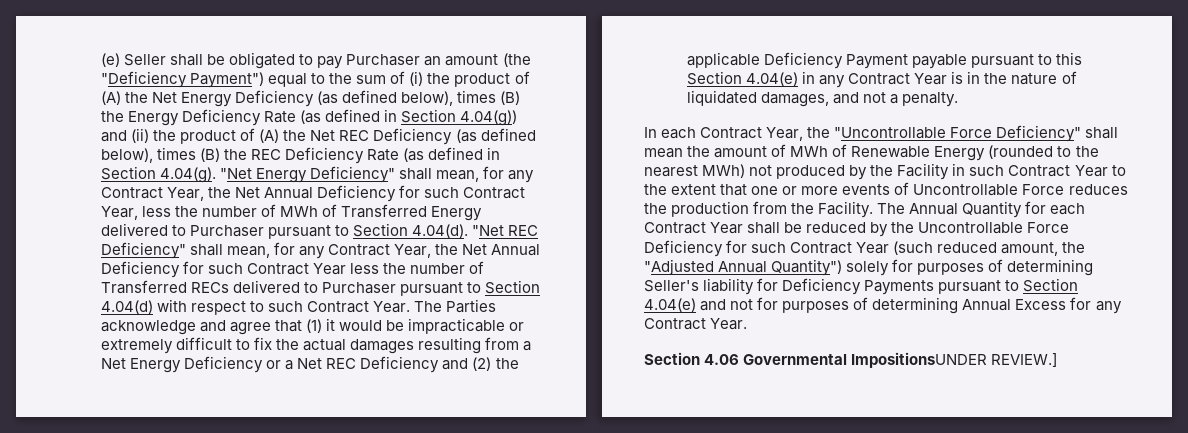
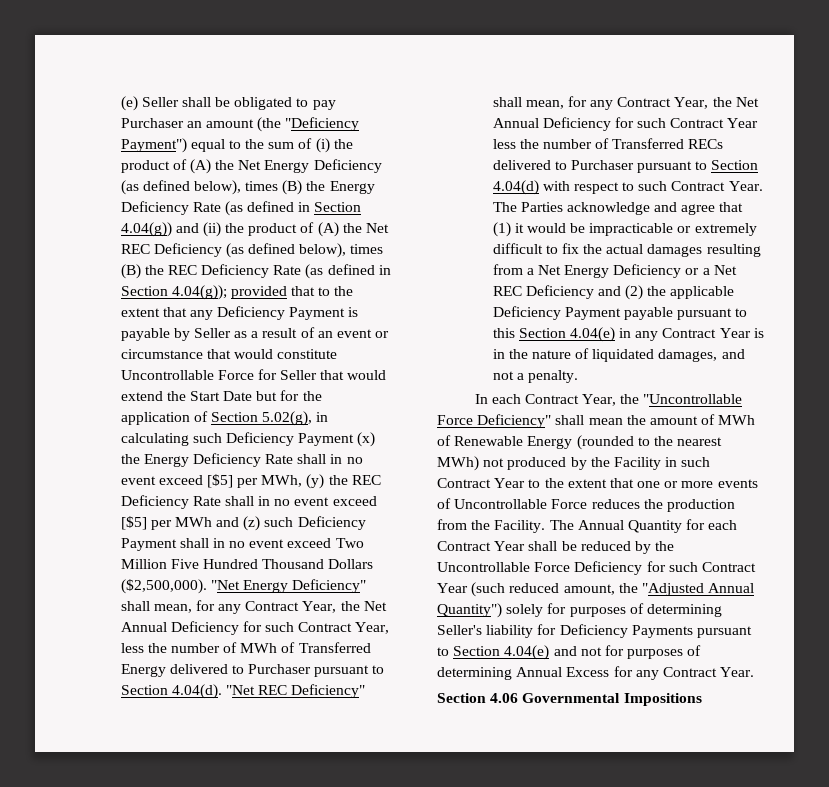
- (e) Seller shall be obligated to pay Purchaser an amount (the "Deficiency Payment") equal to the sum of (i) the product of (A) the Net Energy Deficiency (as defined below), times (B) the Energy Deficiency Rate (as defined in Section 4.04(g)) and (ii) the product of (A) the Net REC Deficiency (as defined below), times (B) the REC Deficiency Rate (as defined in Section 4.04(g). "Net Energy Deficiency" shall mean, for any Contract Year, the Net Annual Deficiency for such Contract Year, less the number of MWh of Transferred Energy delivered to Purchaser pursuant to Section 4.04(d). "Net REC Deficiency" shall mean, for any Contract Year, the Net Annual Deficiency for such Contract Year less the number of Transferred RECs delivered to Purchaser pursuant to Section 4.04(d) with respect to such Contract Year.
+ (e) Seller shall be obligated to pay Purchaser an amount (the "Deficiency Payment") equal to the sum of (i) the product of (A) the Net Energy Deficiency (as defined below), times (B) the Energy Deficiency Rate (as defined in Section 4.04(g)) and (ii) the product of (A) the Net REC Deficiency (as defined below), times (B) the REC Deficiency Rate (as defined in Section 4.04(g)); provided that to the extent that any Deficiency Payment is payable by Seller as a result of an event or circumstance that would constitute Uncontrollable Force for Seller that would extend the Start Date but for the application of Section 5.02(g), in calculating such Deficiency Payment (x) the Energy Deficiency Rate shall in no event exceed [$5] per MWh, (y) the REC Deficiency Rate shall in no event exceed [$5] per MWh and (z) such Deficiency Payment shall in no event exceed Two Million Five Hundred Thousand Dollars ($2,500,000). "Net Energy Deficiency" shall mean, for any Contract Year, the Net Annual Deficiency for such Contract Year, less the number of MWh of Transferred Energy delivered to Purchaser pursuant to Section 4.04(d). "Net REC Deficiency" shall mean, for any Contract Year, the Net Annual Deficiency for such Contract Year less the number of Transferred RECs delivered to Purchaser pursuant to Section 4.04(d) with respect to such Contract Year.
- Section 4.06 Governmental ImpositionsUNDER REVIEW.]
+ Section 4.06 Governmental Impositions

